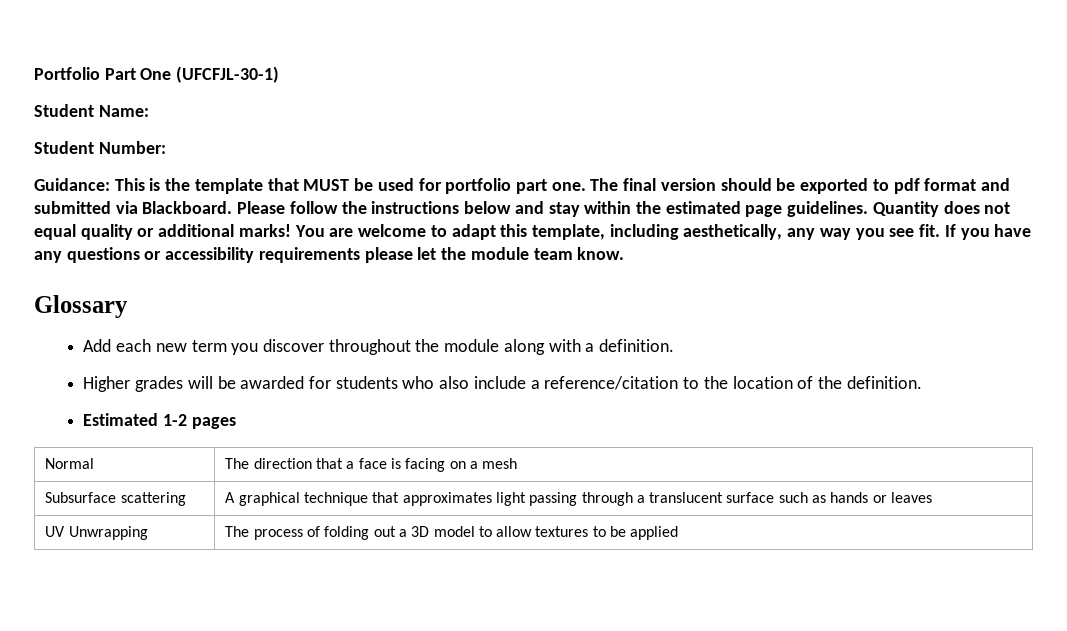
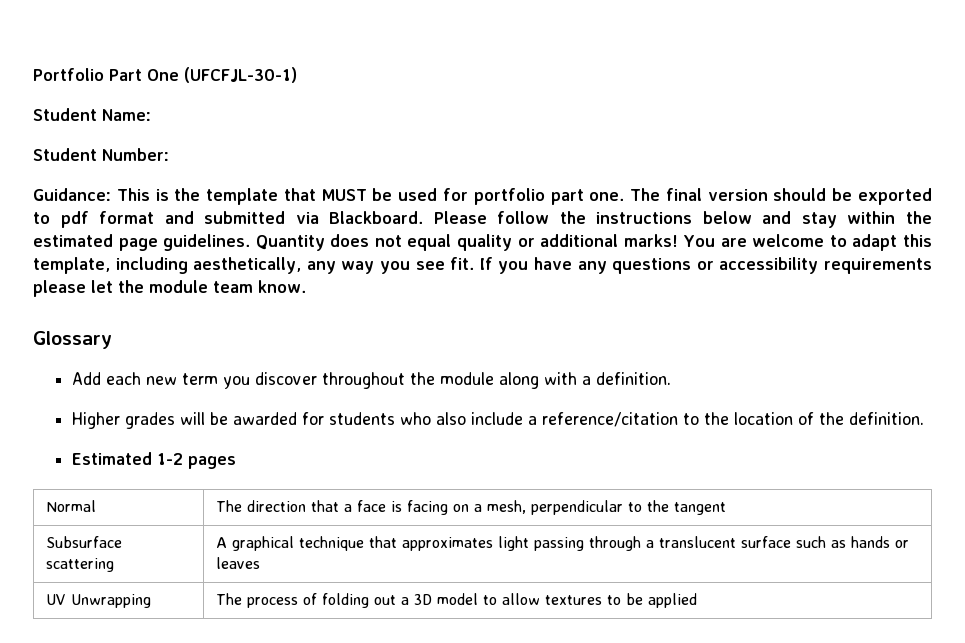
- Normal | The direction that a face is facing on a mesh
+ Normal | The direction that a face is facing on a mesh, perpendicular to the tangent

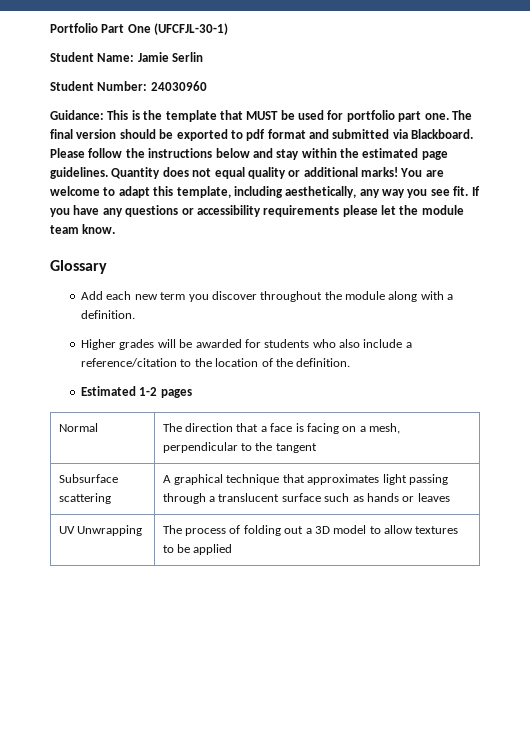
- Student Name:
+ Student Name: Jamie Serlin
- Student Number:
+ Student Number: 24030960

